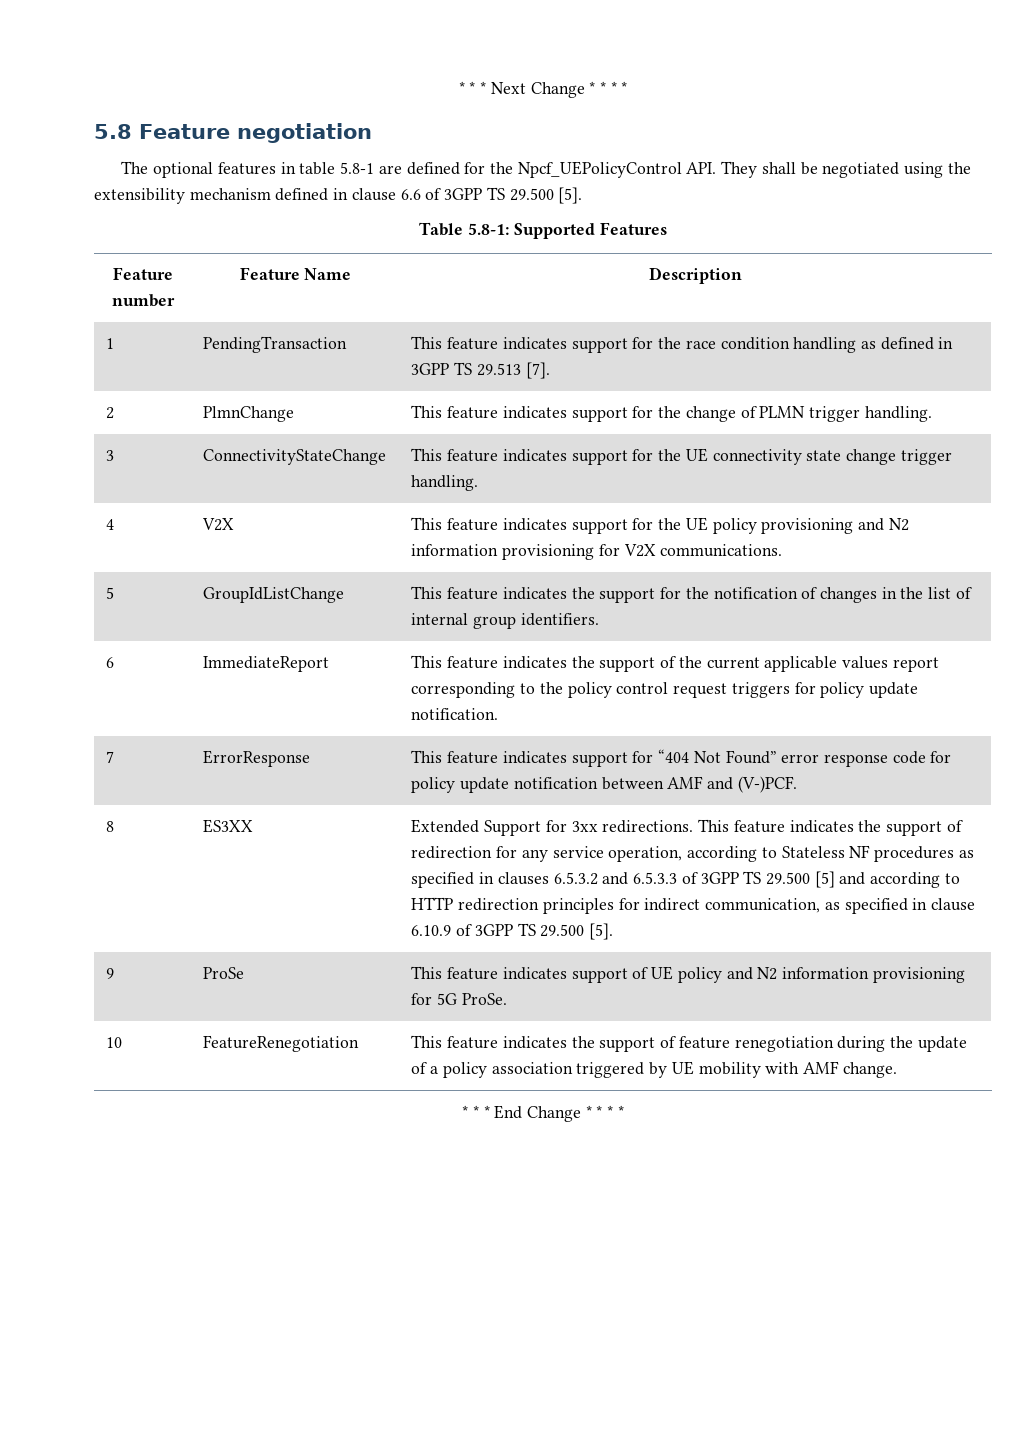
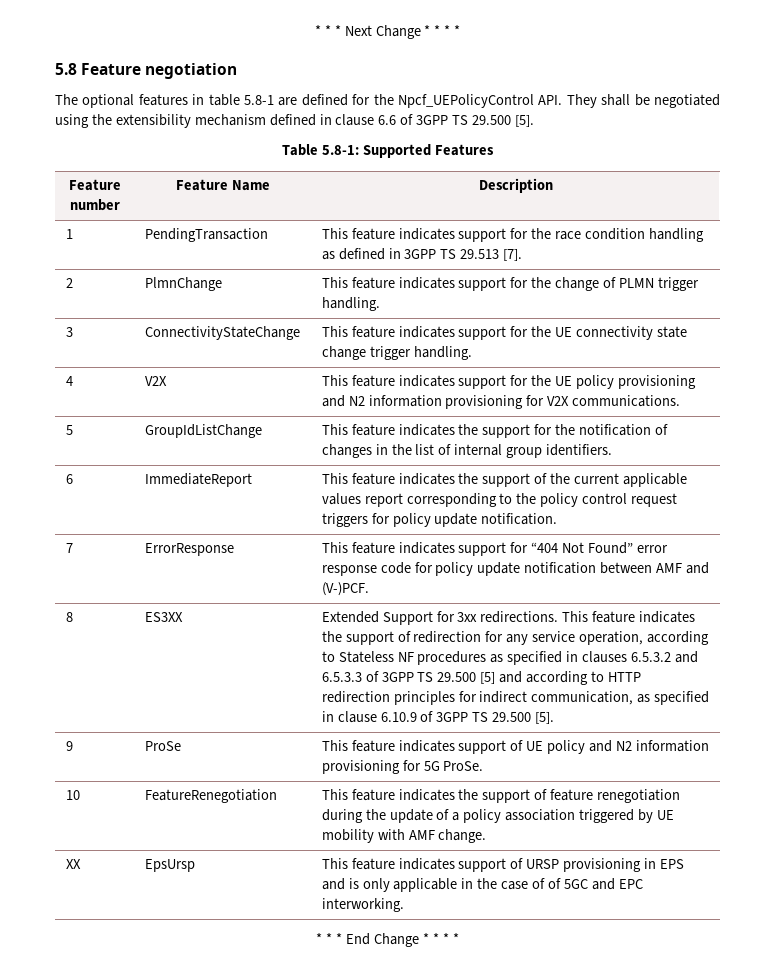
+ XX | EpsUrsp | This feature indicates support of URSP provisioning in EPS and is only applicable in the case of of 5GC and EPC interworking.

